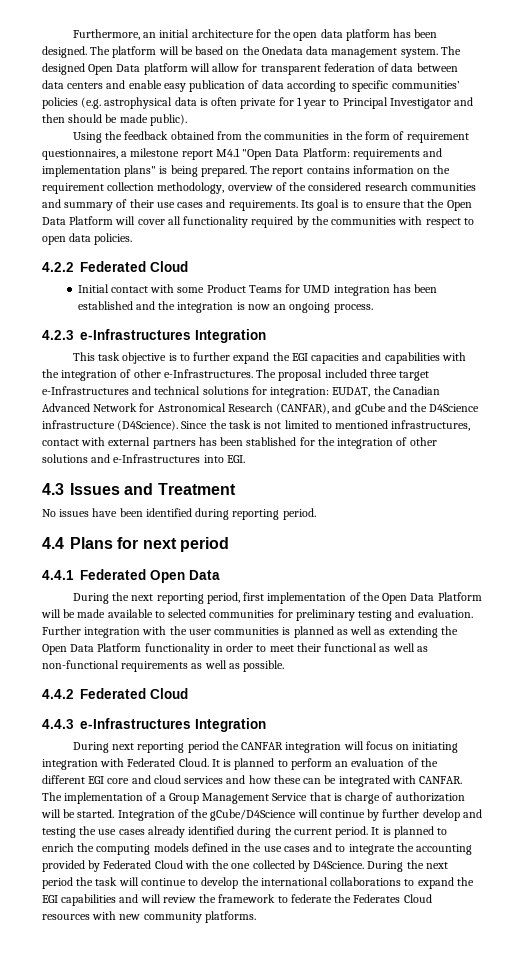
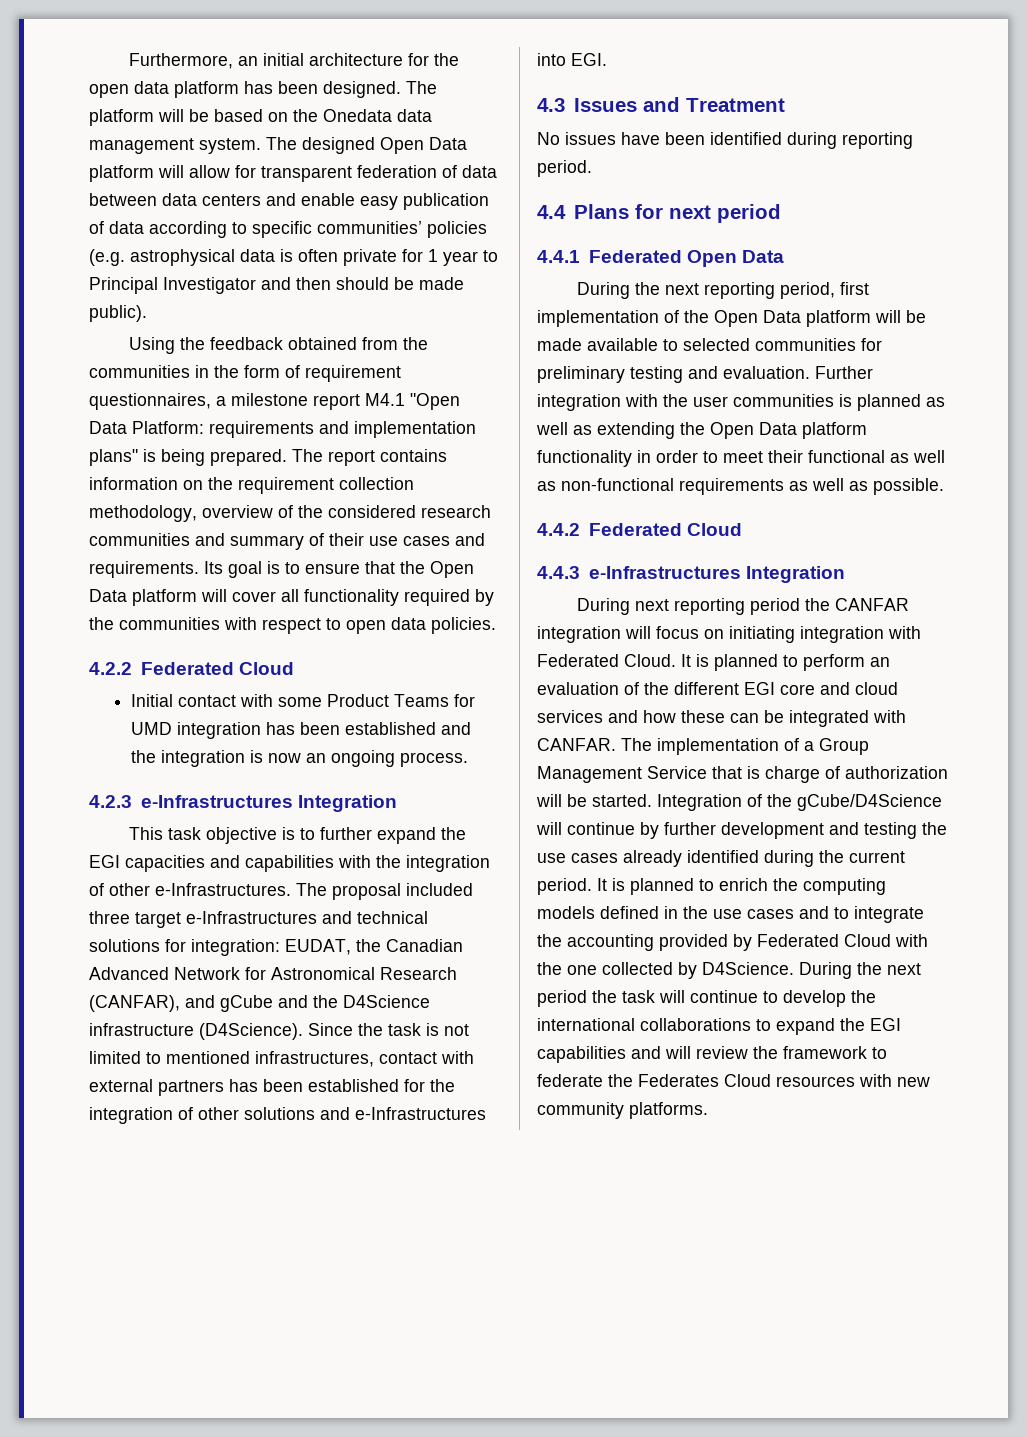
- Its goal is to ensure that the Open Data Platform will cover all functionality required by the communities with respect to open data policies.
+ Its goal is to ensure that the Open Data platform will cover all functionality required by the communities with respect to open data policies.
- Since the task is not limited to mentioned infrastructures, contact with external partners has been stablished for the integration of other solutions and e-Infrastructures into EGI.
+ Since the task is not limited to mentioned infrastructures, contact with external partners has been established for the integration of other solutions and e-Infrastructures into EGI.
- During the next reporting period, first implementation of the Open Data Platform will be made available to selected communities for preliminary testing and evaluation.
+ During the next reporting period, first implementation of the Open Data platform will be made available to selected communities for preliminary testing and evaluation.
- Further integration with the user communities is planned as well as extending the Open Data Platform functionality in order to meet their functional as well as non-functional requirements as well as possible.
+ Further integration with the user communities is planned as well as extending the Open Data platform functionality in order to meet their functional as well as non-functional requirements as well as possible.
- Integration of the gCube/D4Science will continue by further develop and testing the use cases already identified during the current period.
+ Integration of the gCube/D4Science will continue by further development and testing the use cases already identified during the current period.

